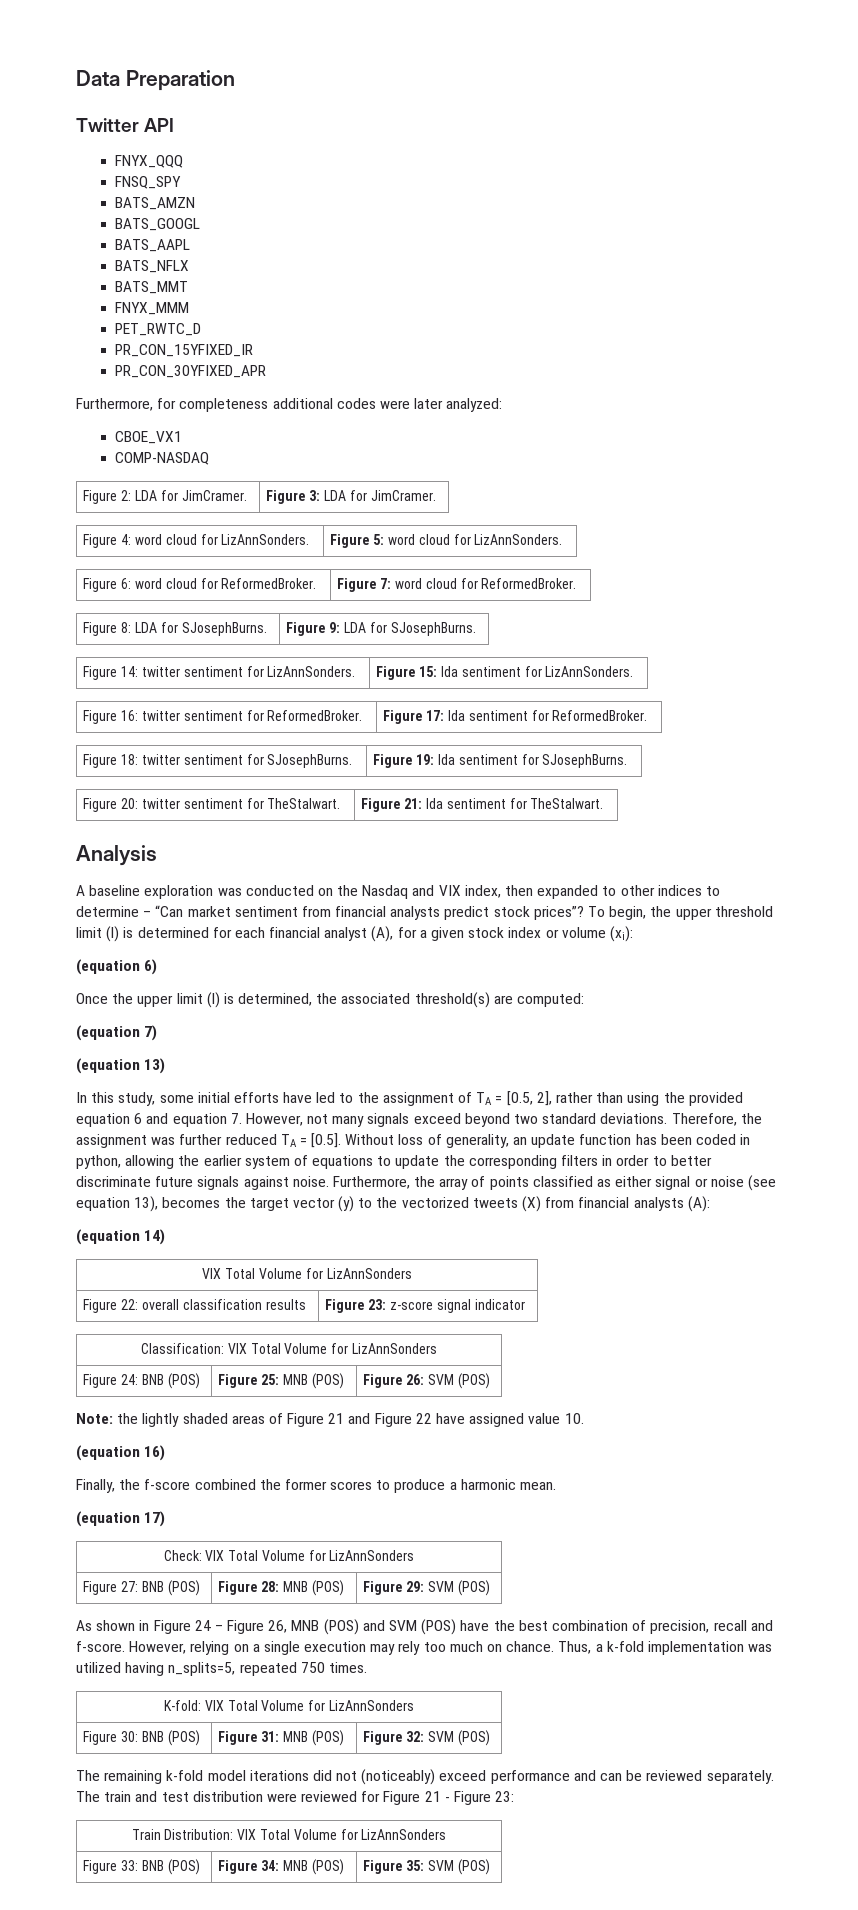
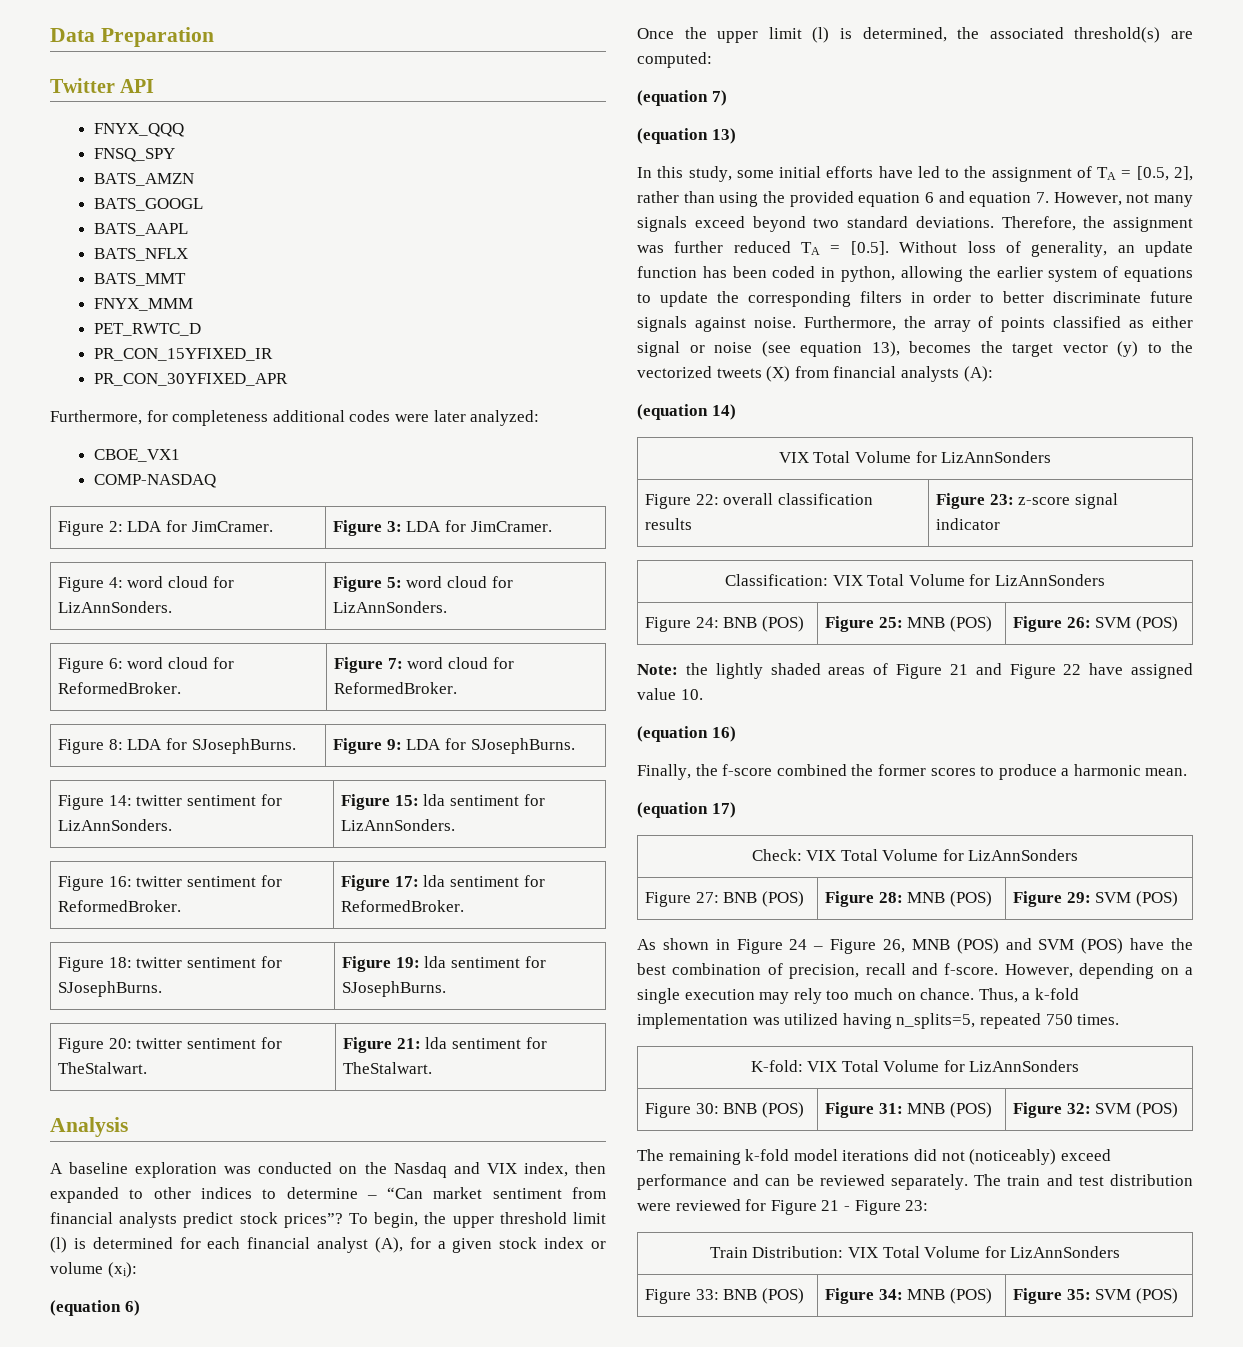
- However, relying on a single execution may rely too much on chance.
+ However, depending on a single execution may rely too much on chance.

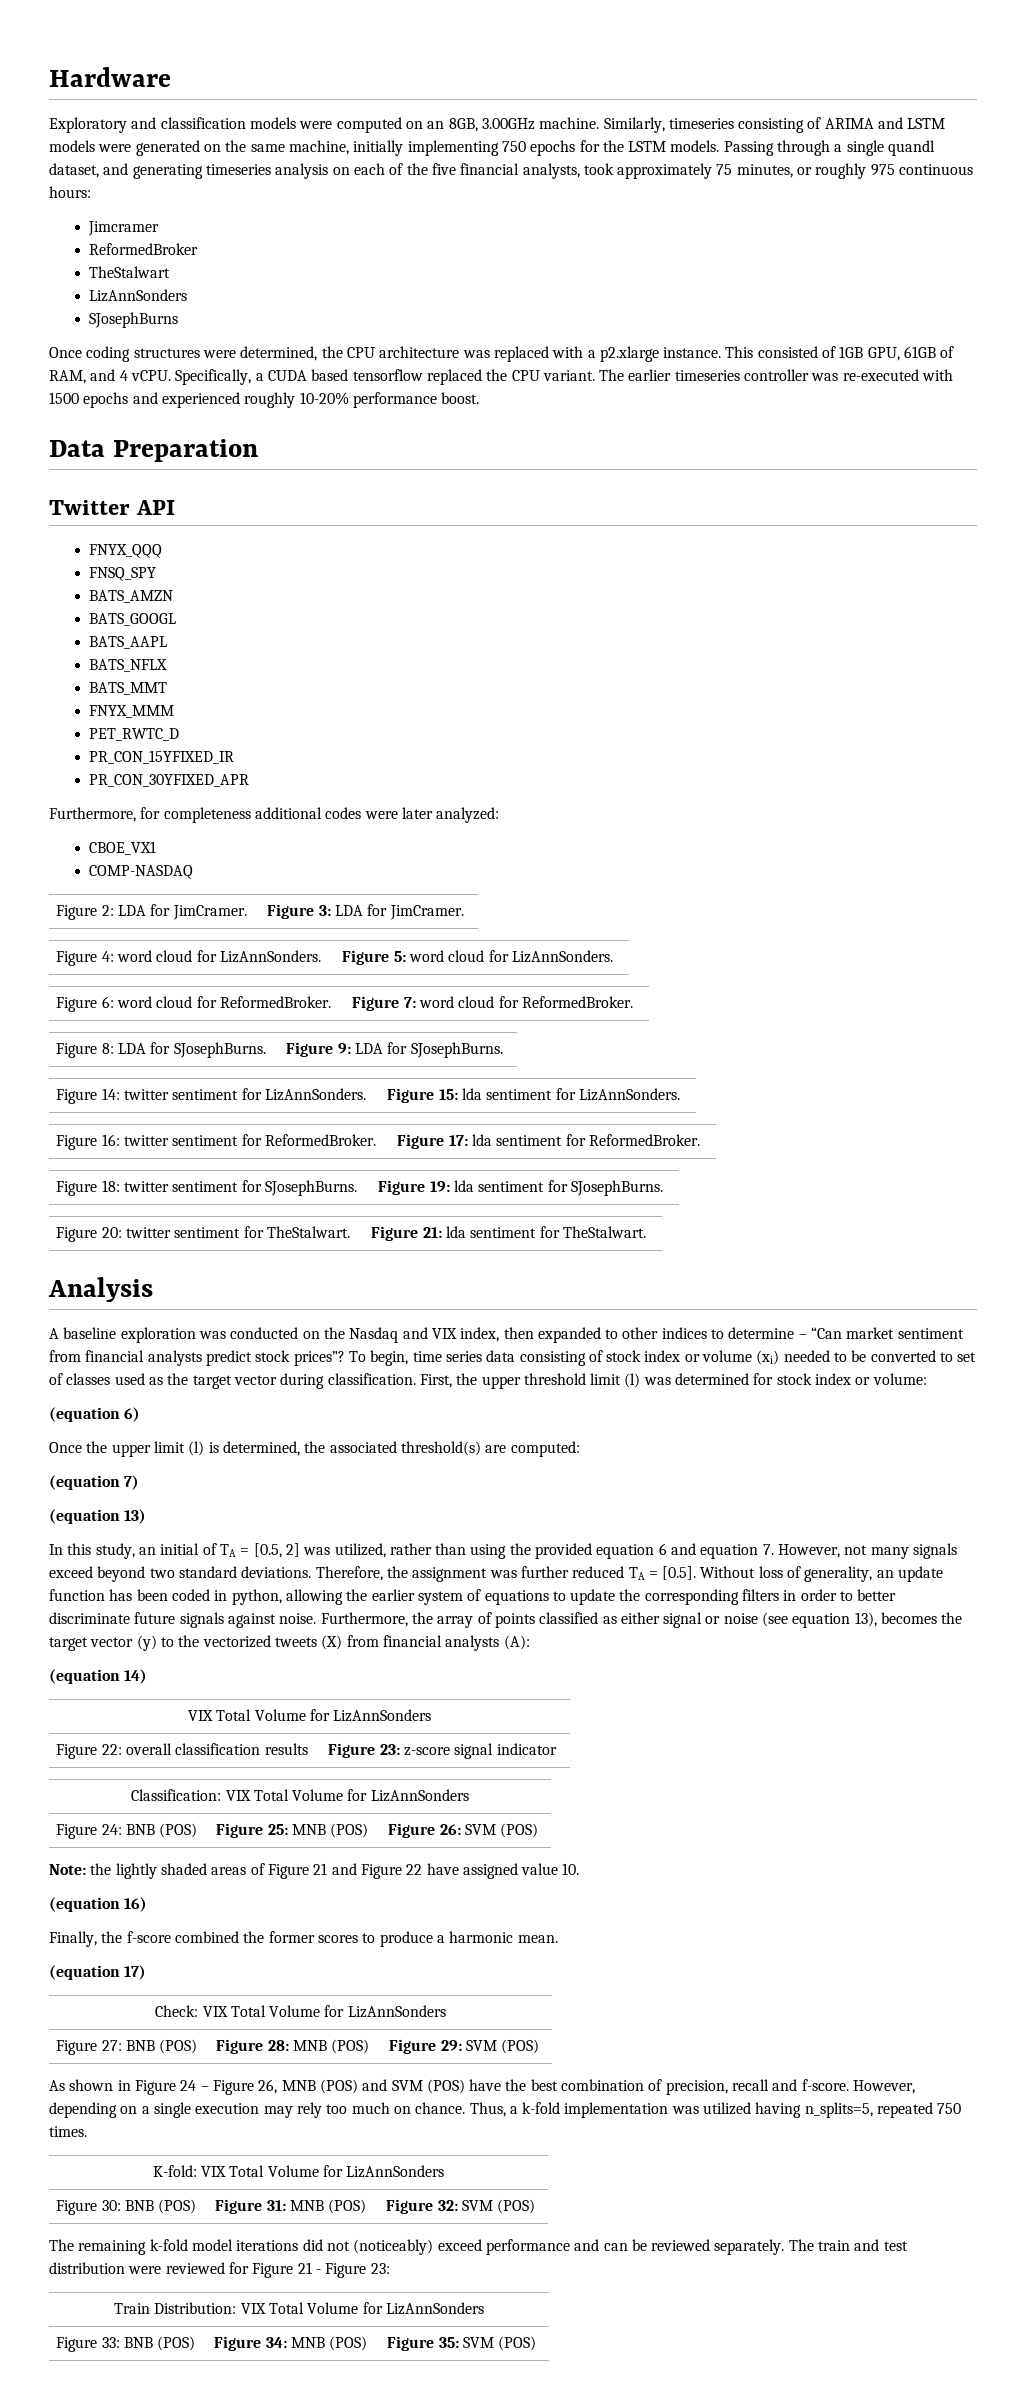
+ Hardware
+ Exploratory and classification models were computed on an 8GB, 3.00GHz machine. Similarly, timeseries consisting of ARIMA and LSTM models were generated on the same machine, initially implementing 750 epochs for the LSTM models. Passing through a single quandl dataset, and generating timeseries analysis on each of the five financial analysts, took approximately 75 minutes, or roughly 975 continuous hours:
+ Jimcramer
+ ReformedBroker
+ TheStalwart
+ LizAnnSonders
+ SJosephBurns
+ Once coding structures were determined, the CPU architecture was replaced with a p2.xlarge instance. This consisted of 1GB GPU, 61GB of RAM, and 4 vCPU. Specifically, a CUDA based tensorflow replaced the CPU variant. The earlier timeseries controller was re-executed with 1500 epochs and experienced roughly 10-20% performance boost.
- To begin, the upper threshold limit (l) is determined for each financial analyst (A), for a given stock index or volume (xi):
+ To begin, time series data consisting of stock index or volume (xi) needed to be converted to set of classes used as the target vector during classification. First, the upper threshold limit (l) was determined for stock index or volume:
- In this study, some initial efforts have led to the assignment of TA = [0.5, 2], rather than using the provided equation 6 and equation 7. However, not many signals exceed beyond two standard deviations.
+ In this study, an initial of TA = [0.5, 2] was utilized, rather than using the provided equation 6 and equation 7. However, not many signals exceed beyond two standard deviations.

